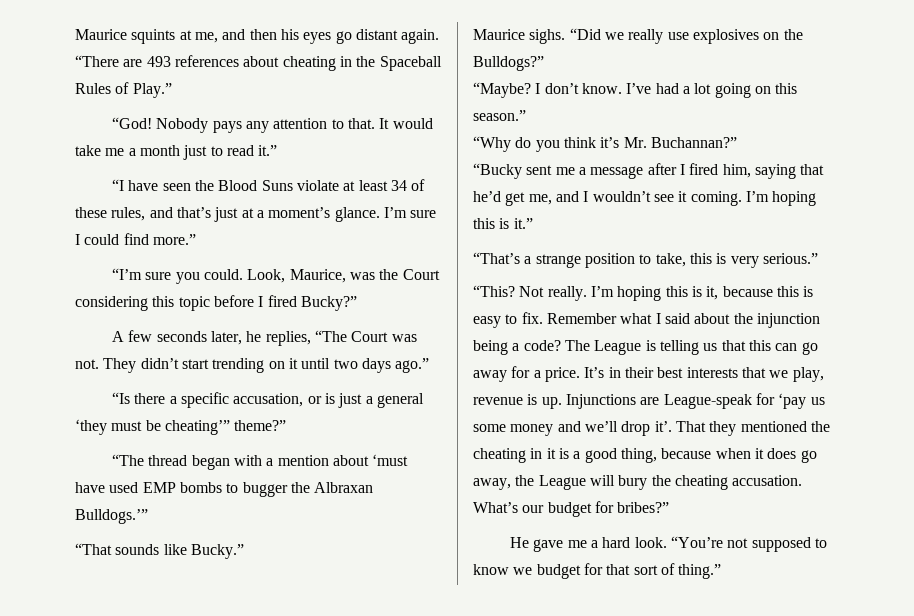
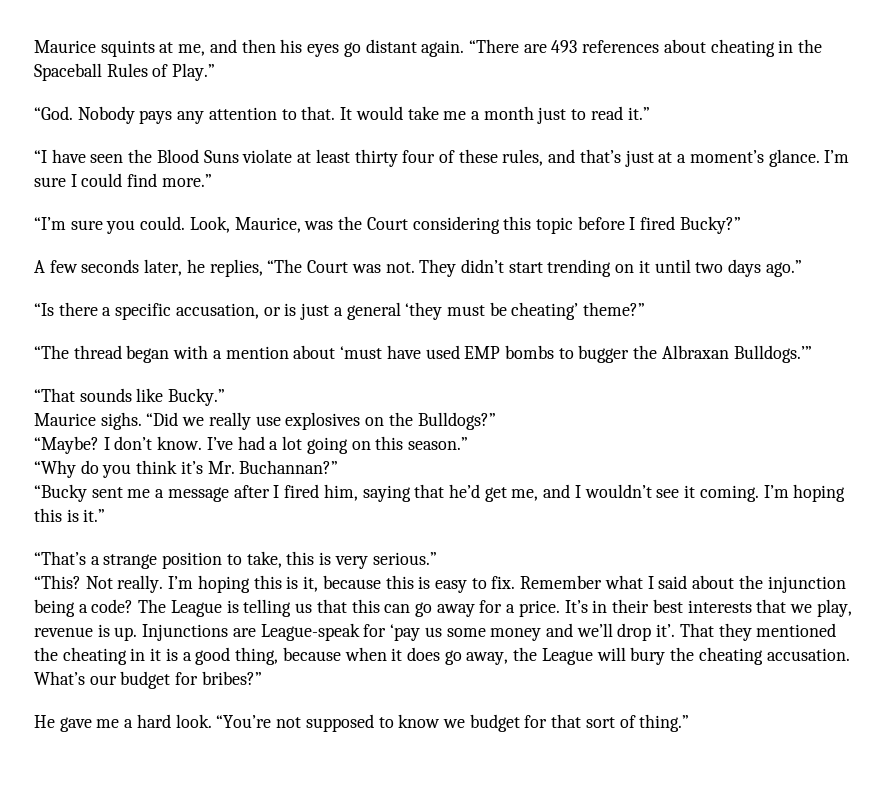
- “God! Nobody pays any attention to that.
+ “God. Nobody pays any attention to that.
- “I have seen the Blood Suns violate at least 34 of these rules, and that’s just at a moment’s glance.
+ “I have seen the Blood Suns violate at least thirty four of these rules, and that’s just at a moment’s glance.
- “Is there a specific accusation, or is just a general ‘they must be cheating’” theme?”
+ “Is there a specific accusation, or is just a general ‘they must be cheating’ theme?”

